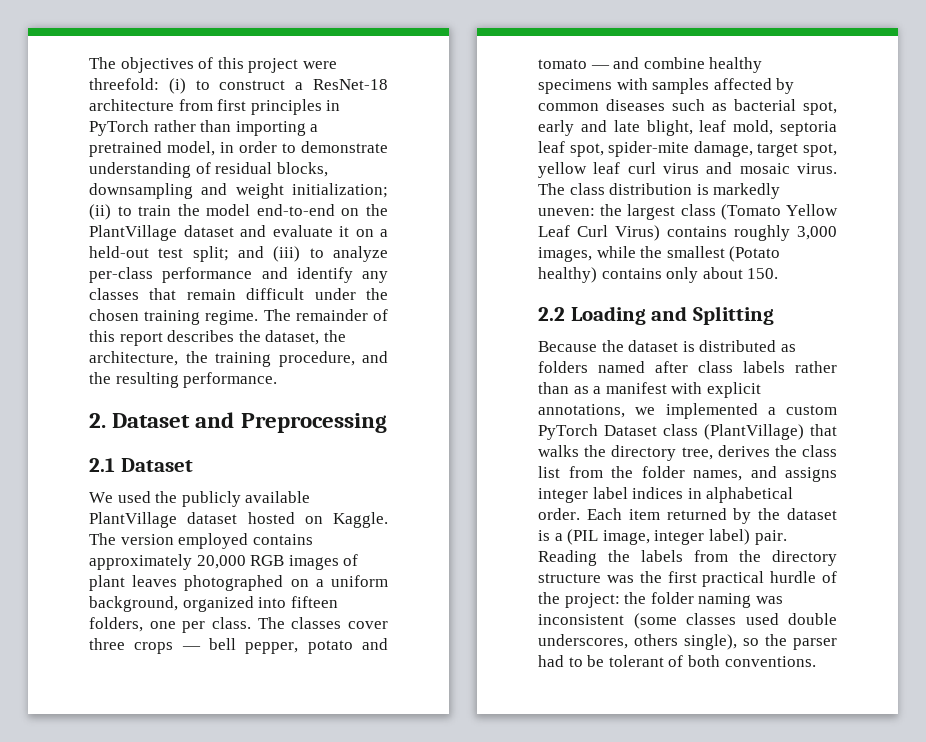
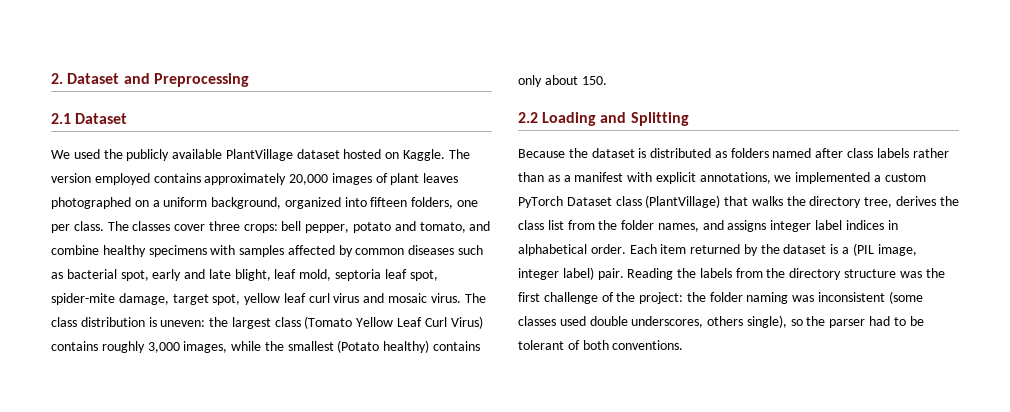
- The objectives of this project were threefold: (i) to construct a ResNet-18 architecture from first principles in PyTorch rather than importing a pretrained model, in order to demonstrate understanding of residual blocks, downsampling and weight initialization; (ii) to train the model end-to-end on the PlantVillage dataset and evaluate it on a held-out test split; and (iii) to analyze per-class performance and identify any classes that remain difficult under the chosen training regime. The remainder of this report describes the dataset, the architecture, the training procedure, and the resulting performance.
- The version employed contains approximately 20,000 RGB images of plant leaves photographed on a uniform background, organized into fifteen folders, one per class.
+ The version employed contains approximately 20,000 images of plant leaves photographed on a uniform background, organized into fifteen folders, one per class.
- The classes cover three crops — bell pepper, potato and tomato — and combine healthy specimens with samples affected by common diseases such as bacterial spot, early and late blight, leaf mold, septoria leaf spot, spider-mite damage, target spot, yellow leaf curl virus and mosaic virus.
+ The classes cover three crops: bell pepper, potato and tomato, and combine healthy specimens with samples affected by common diseases such as bacterial spot, early and late blight, leaf mold, septoria leaf spot, spider-mite damage, target spot, yellow leaf curl virus and mosaic virus.
- The class distribution is markedly uneven: the largest class (Tomato Yellow Leaf Curl Virus) contains roughly 3,000 images, while the smallest (Potato healthy) contains only about 150.
+ The class distribution is uneven: the largest class (Tomato Yellow Leaf Curl Virus) contains roughly 3,000 images, while the smallest (Potato healthy) contains only about 150.
- Reading the labels from the directory structure was the first practical hurdle of the project: the folder naming was inconsistent (some classes used double underscores, others single), so the parser had to be tolerant of both conventions.
+ Reading the labels from the directory structure was the first challenge of the project: the folder naming was inconsistent (some classes used double underscores, others single), so the parser had to be tolerant of both conventions.

